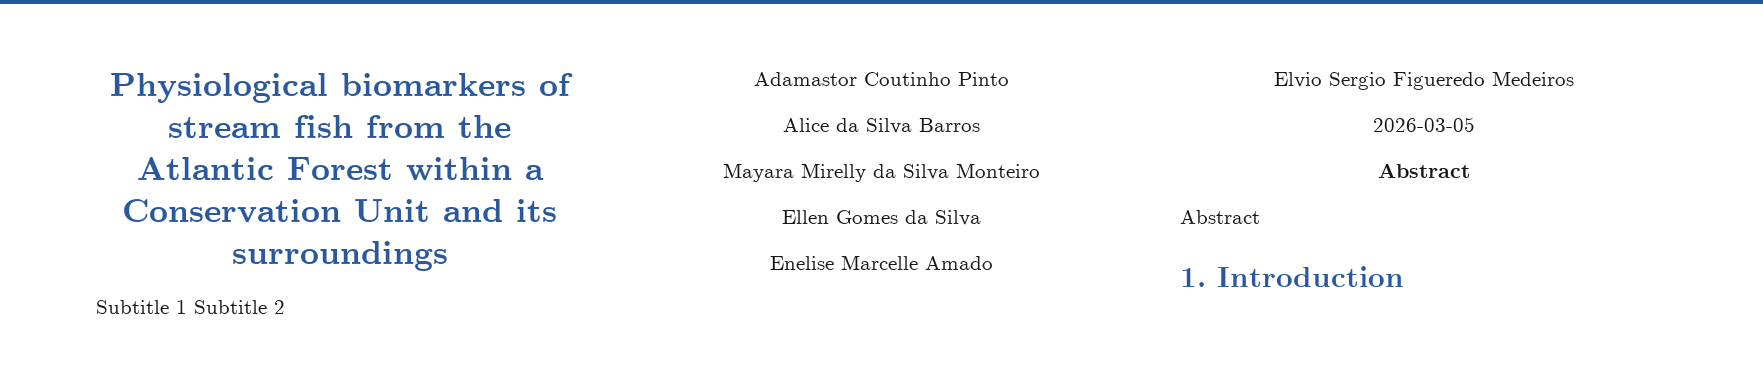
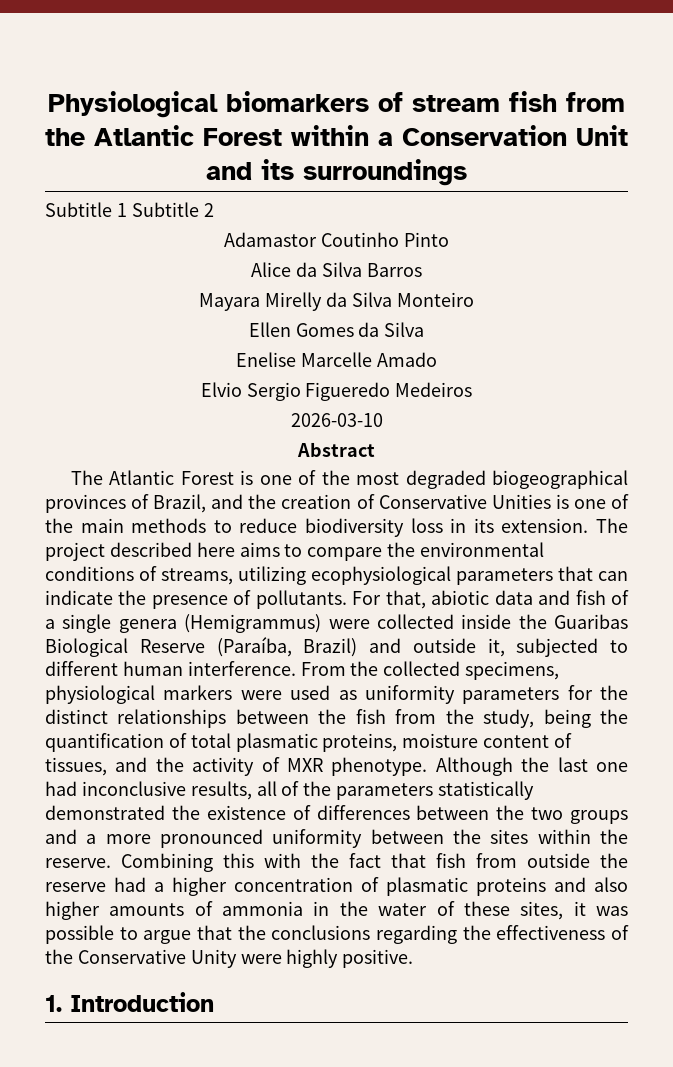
- 2026-03-05
+ 2026-03-10
  Abstract
- Abstract
+ The Atlantic Forest is one of the most degraded biogeographical provinces of Brazil, and the creation of Conservative Unities is one of the main methods to reduce biodiversity loss in its extension. The project described here aims to compare the environmental conditions of streams, utilizing ecophysiological parameters that can indicate the presence of pollutants. For that, abiotic data and fish of a single genera (Hemigrammus) were collected inside the Guaribas Biological Reserve (Paraíba, Brazil) and outside it, subjected to different human interference. From the collected specimens, physiological markers were used as uniformity parameters for the distinct relationships between the fish from the study, being the quantification of total plasmatic proteins, moisture content of tissues, and the activity of MXR phenotype. Although the last one had inconclusive results, all of the parameters statistically demonstrated the existence of differences between the two groups and a more pronounced uniformity between the sites within the reserve. Combining this with the fact that fish from outside the reserve had a higher concentration of plasmatic proteins and also higher amounts of ammonia in the water of these sites, it was possible to argue that the conclusions regarding the effectiveness of the Conservative Unity were highly positive.

